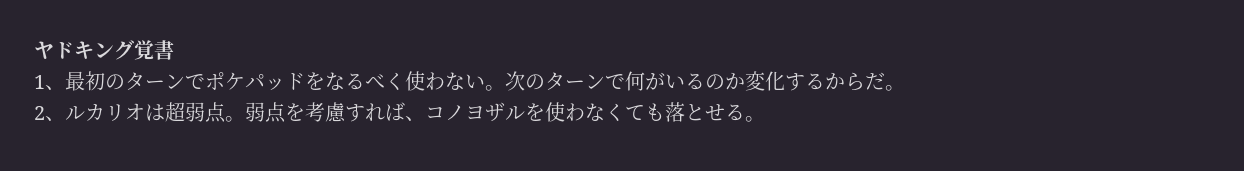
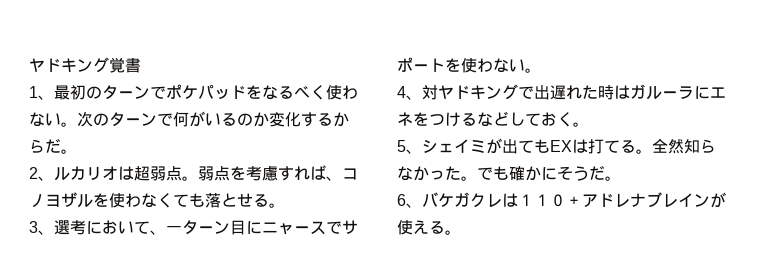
+ 3、選考において、一ターン目にニャースでサポートを使わない。
+ 4、対ヤドキングで出遅れた時はガルーラにエネをつけるなどしておく。
+ 5、シェイミが出てもEXは打てる。全然知らなかった。でも確かにそうだ。
+ 6、バケガクレは１１０＋アドレナブレインが使える。

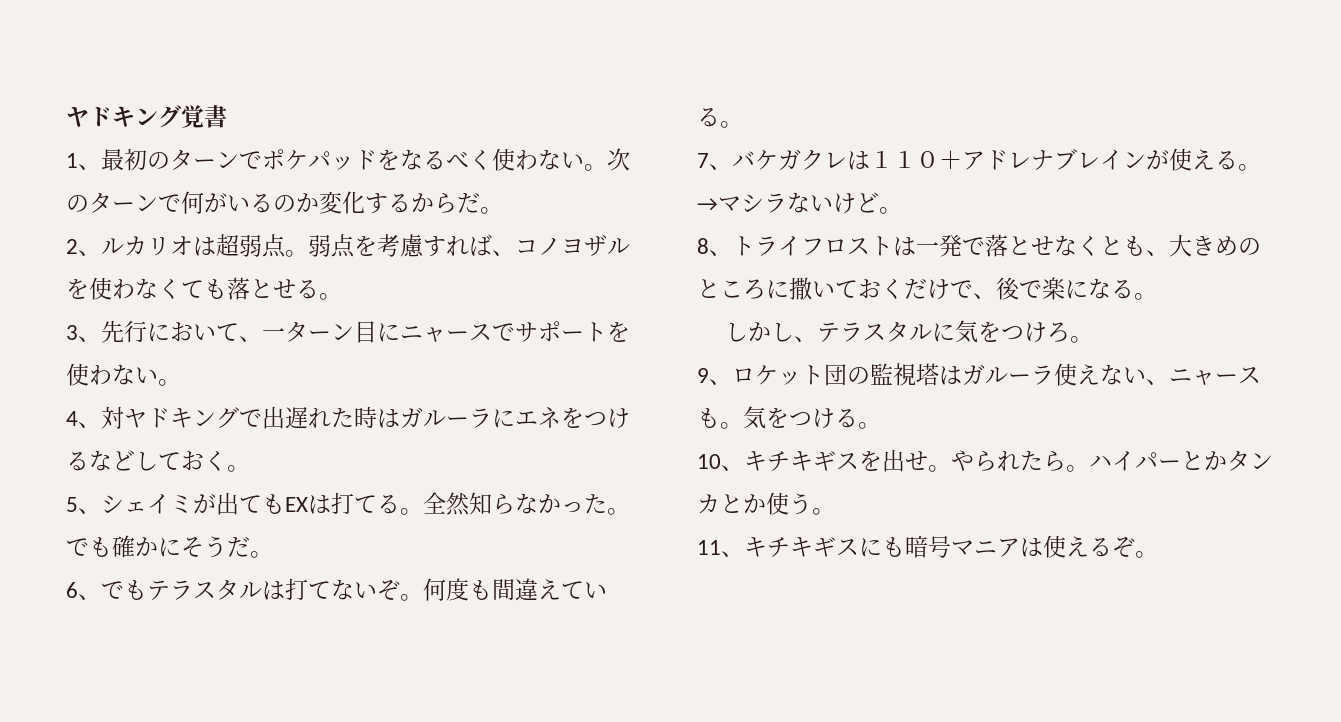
- 3、選考において、一ターン目にニャースでサポートを使わない。
+ 3、先行において、一ターン目にニャースでサポートを使わない。
- 6、バケガクレは１１０＋アドレナブレインが使える。
+ 6、でもテラスタルは打てないぞ。何度も間違えている。
+ 7、バケガクレは１１０＋アドレナブレインが使える。
+ →マシラないけど。
+ 8、トライフロストは一発で落とせなくとも、大きめのところに撒いておくだけで、後で楽になる。
+ しかし、テラスタルに気をつけろ。
+ 9、ロケット団の監視塔はガルーラ使えない、ニャースも。気をつける。
+ 10、キチキギスを出せ。やられたら。ハイパーとかタンカとか使う。
+ 11、キチキギスにも暗号マニアは使えるぞ。

